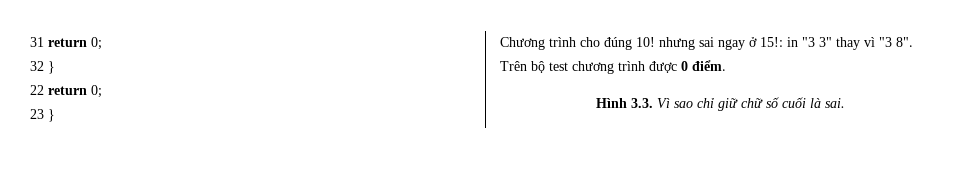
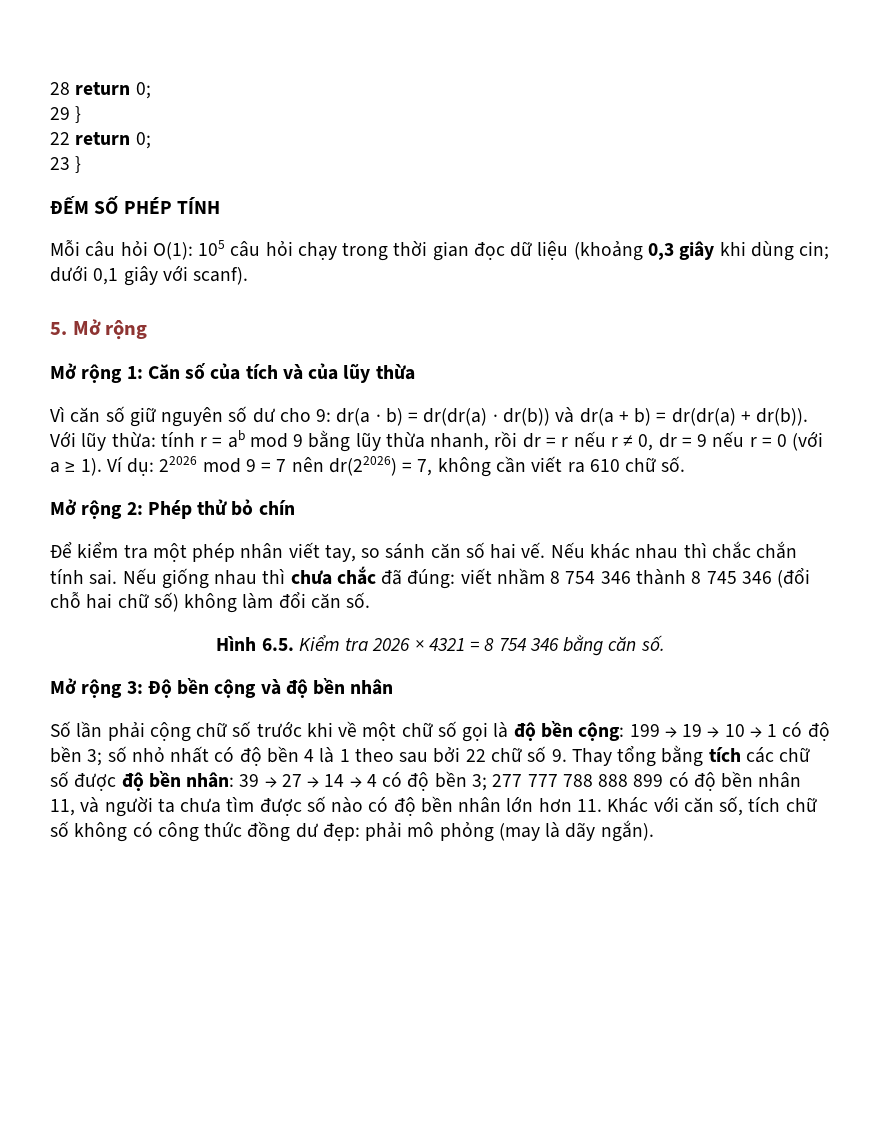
- 31 return 0;
- 32 }
+ 28 return 0;
+ 29 }
- Chương trình cho đúng 10! nhưng sai ngay ở 15!: in "3 3" thay vì "3 8". Trên bộ test chương trình được 0 điểm.
- Hình 3.3. Vì sao chỉ giữ chữ số cuối là sai.
+ ĐẾM SỐ PHÉP TÍNH
+ Mỗi câu hỏi O(1): 105 câu hỏi chạy trong thời gian đọc dữ liệu (khoảng 0,3 giây khi dùng cin; dưới 0,1 giây với scanf).
+ 5. Mở rộng
+ Mở rộng 1: Căn số của tích và của lũy thừa
+ Vì căn số giữ nguyên số dư cho 9: dr(a · b) = dr(dr(a) · dr(b)) và dr(a + b) = dr(dr(a) + dr(b)). Với lũy thừa: tính r = ab mod 9 bằng lũy thừa nhanh, rồi dr = r nếu r ≠ 0, dr = 9 nếu r = 0 (với a ≥ 1). Ví dụ: 22026 mod 9 = 7 nên dr(22026) = 7, không cần viết ra 610 chữ số.
+ Mở rộng 2: Phép thử bỏ chín
+ Để kiểm tra một phép nhân viết tay, so sánh căn số hai vế. Nếu khác nhau thì chắc chắn tính sai. Nếu giống nhau thì chưa chắc đã đúng: viết nhầm 8 754 346 thành 8 745 346 (đổi chỗ hai chữ số) không làm đổi căn số.
+ Hình 6.5. Kiểm tra 2026 × 4321 = 8 754 346 bằng căn số.
+ Mở rộng 3: Độ bền cộng và độ bền nhân
+ Số lần phải cộng chữ số trước khi về một chữ số gọi là độ bền cộng: 199 → 19 → 10 → 1 có độ bền 3; số nhỏ nhất có độ bền 4 là 1 theo sau bởi 22 chữ số 9. Thay tổng bằng tích các chữ số được độ bền nhân: 39 → 27 → 14 → 4 có độ bền 3; 277 777 788 888 899 có độ bền nhân 11, và người ta chưa tìm được số nào có độ bền nhân lớn hơn 11. Khác với căn số, tích chữ số không có công thức đồng dư đẹp: phải mô phỏng (may là dãy ngắn).

